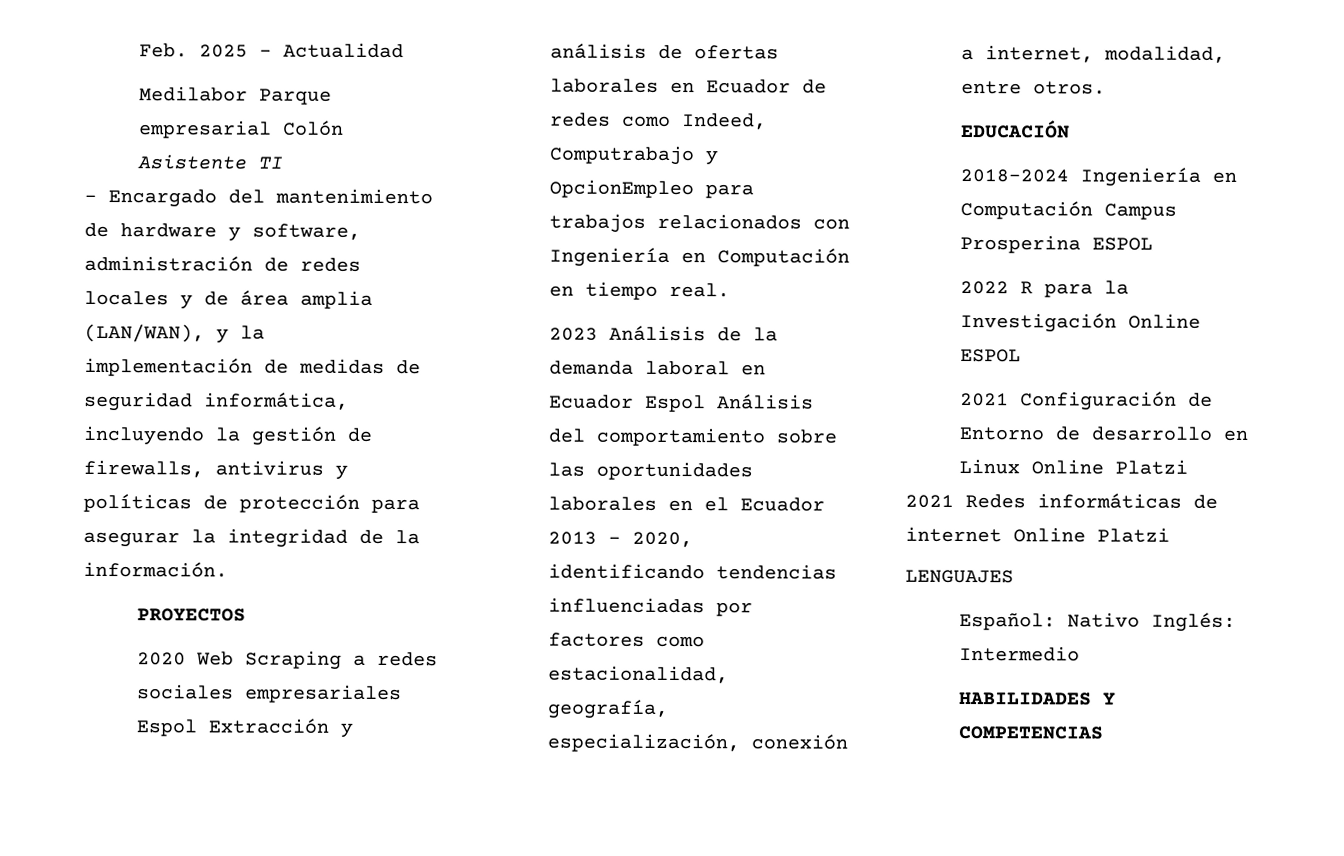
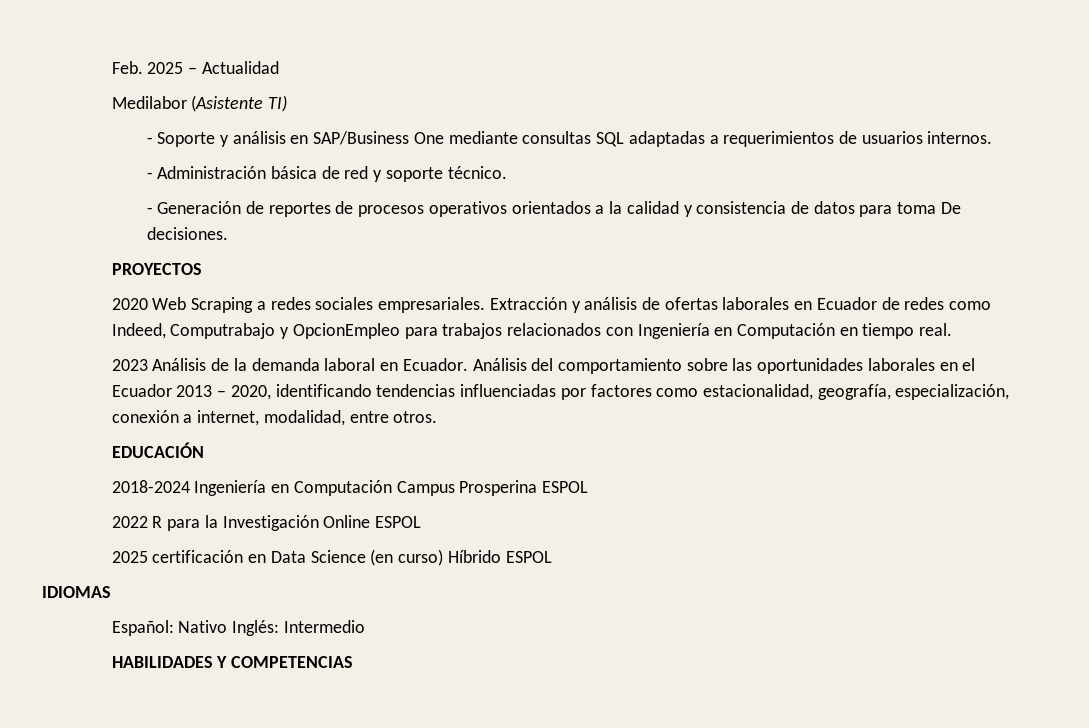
- Medilabor Parque empresarial Colón Asistente TI
- - Encargado del mantenimiento de hardware y software, administración de redes locales y de área amplia (LAN/WAN), y la implementación de medidas de seguridad informática, incluyendo la gestión de firewalls, antivirus y políticas de protección para asegurar la integridad de la información.
+ Medilabor (Asistente TI)
+ - Soporte y análisis en SAP/Business One mediante consultas SQL adaptadas a requerimientos de usuarios internos.
+ - Administración básica de red y soporte técnico.
+ - Generación de reportes de procesos operativos orientados a la calidad y consistencia de datos para toma De decisiones.
- 2020 Web Scraping a redes sociales empresariales Espol Extracción y análisis de ofertas laborales en Ecuador de redes como Indeed, Computrabajo y OpcionEmpleo para trabajos relacionados con Ingeniería en Computación en tiempo real.
+ 2020 Web Scraping a redes sociales empresariales. Extracción y análisis de ofertas laborales en Ecuador de redes como Indeed, Computrabajo y OpcionEmpleo para trabajos relacionados con Ingeniería en Computación en tiempo real.
- 2023 Análisis de la demanda laboral en Ecuador Espol Análisis del comportamiento sobre las oportunidades laborales en el Ecuador 2013 – 2020, identificando tendencias influenciadas por factores como estacionalidad, geografía, especialización, conexión a internet, modalidad, entre otros.
+ 2023 Análisis de la demanda laboral en Ecuador. Análisis del comportamiento sobre las oportunidades laborales en el Ecuador 2013 – 2020, identificando tendencias influenciadas por factores como estacionalidad, geografía, especialización, conexión a internet, modalidad, entre otros.
- 2021 Configuración de Entorno de desarrollo en Linux Online Platzi
- 2021 Redes informáticas de internet Online Platzi
- LENGUAJES
+ 2025 certificación en Data Science (en curso) Híbrido ESPOL
+ IDIOMAS

